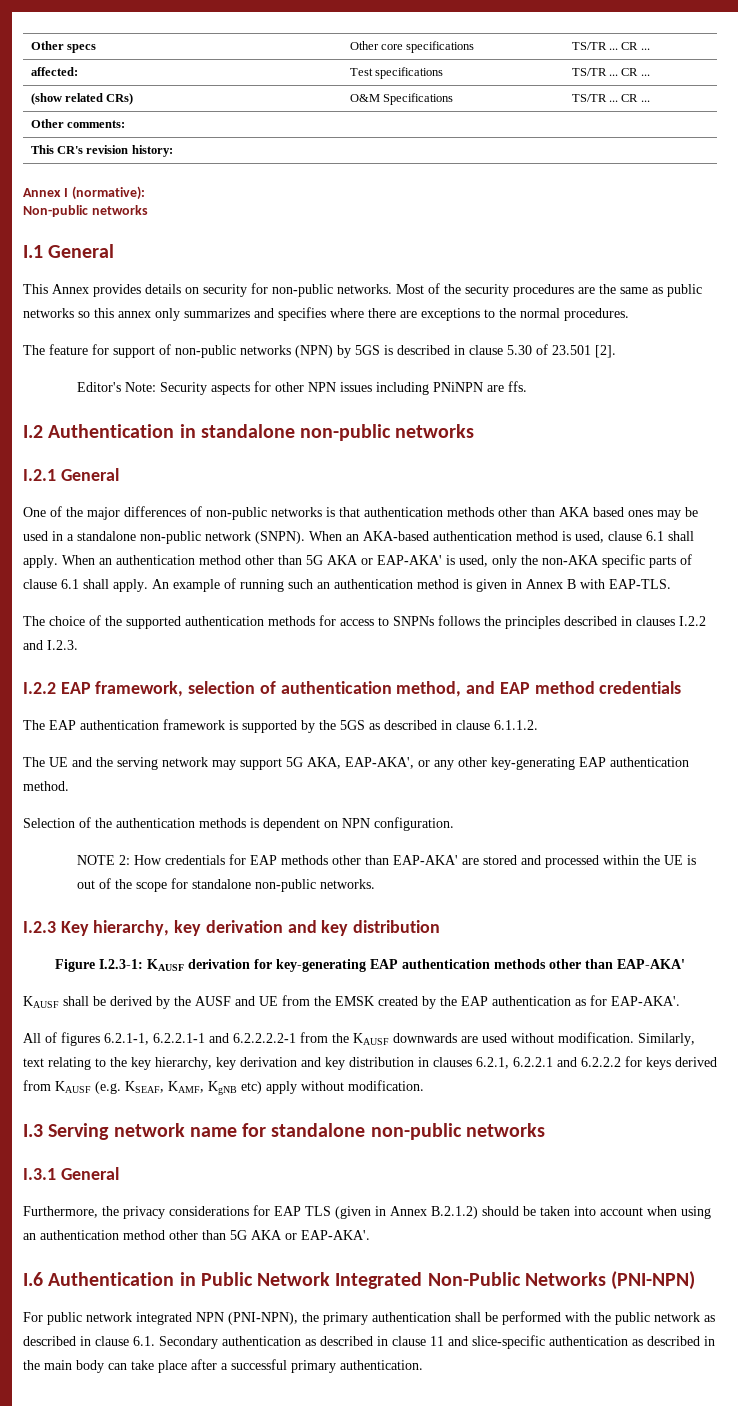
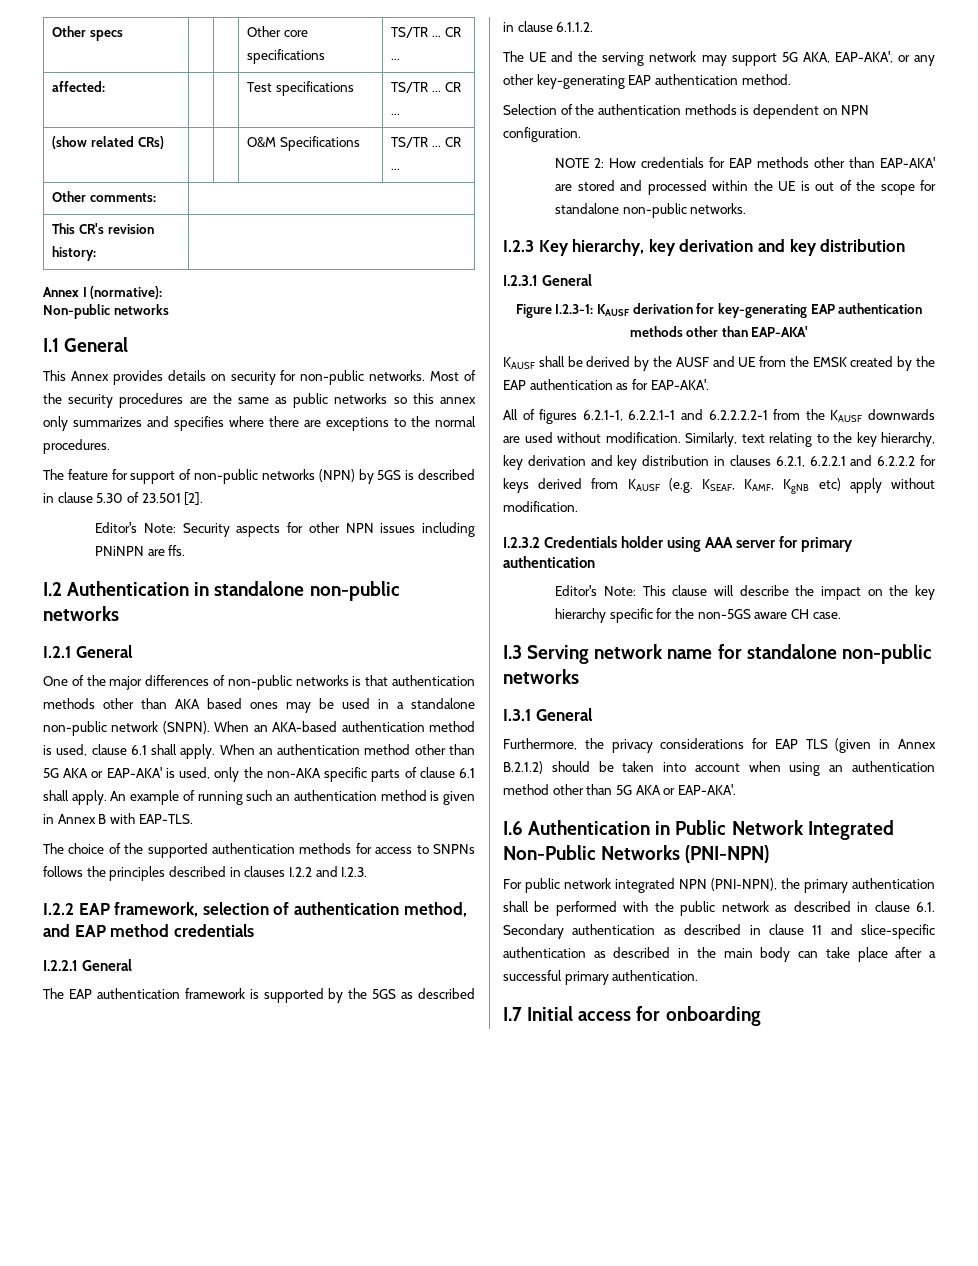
+ I.2.2.1 General
+ I.2.3.1 General
+ I.2.3.2 Credentials holder using AAA server for primary authentication
+ Editor's Note: This clause will describe the impact on the key hierarchy specific for the non-5GS aware CH case.
+ I.7 Initial access for onboarding

